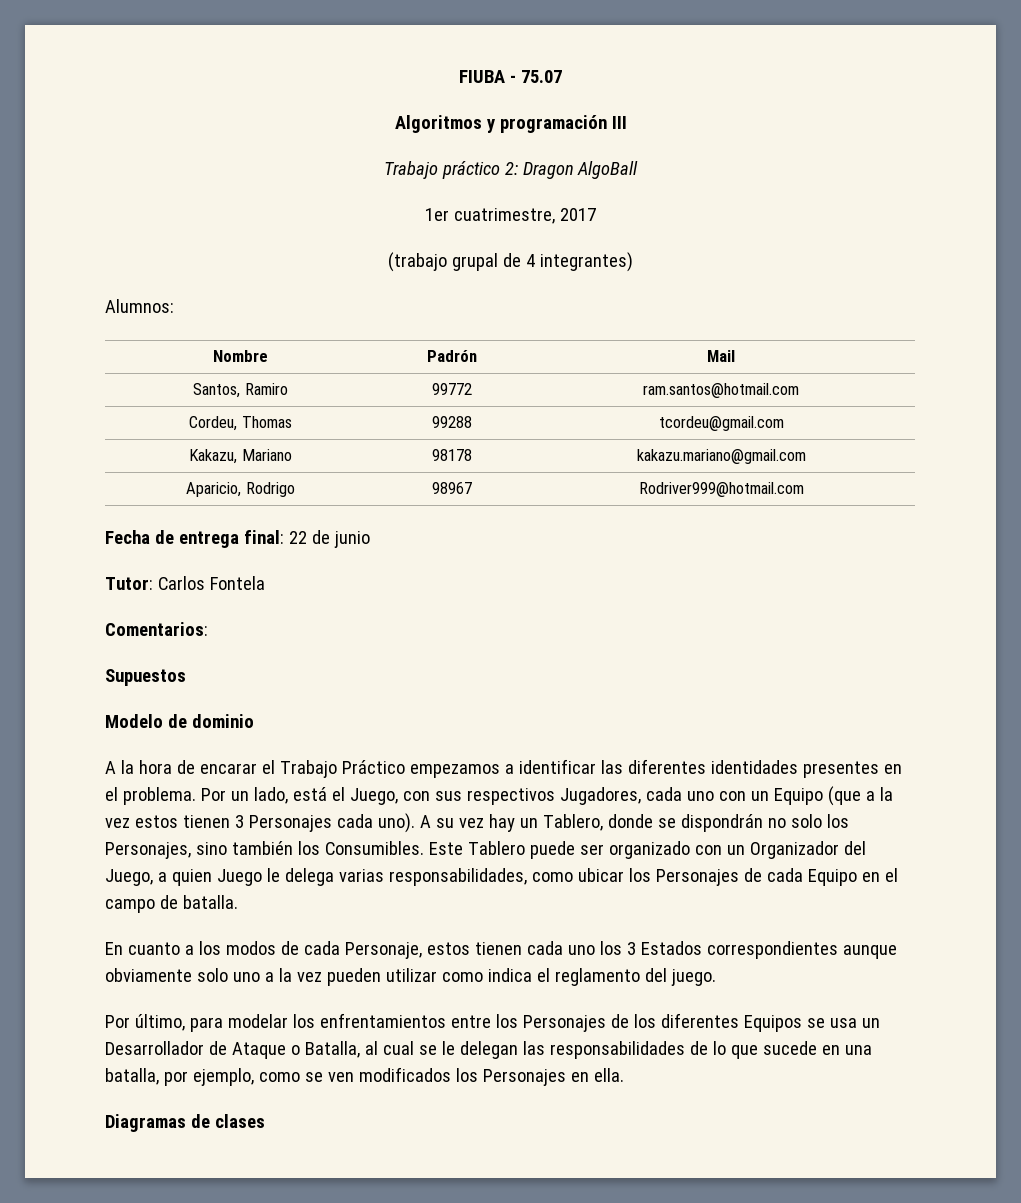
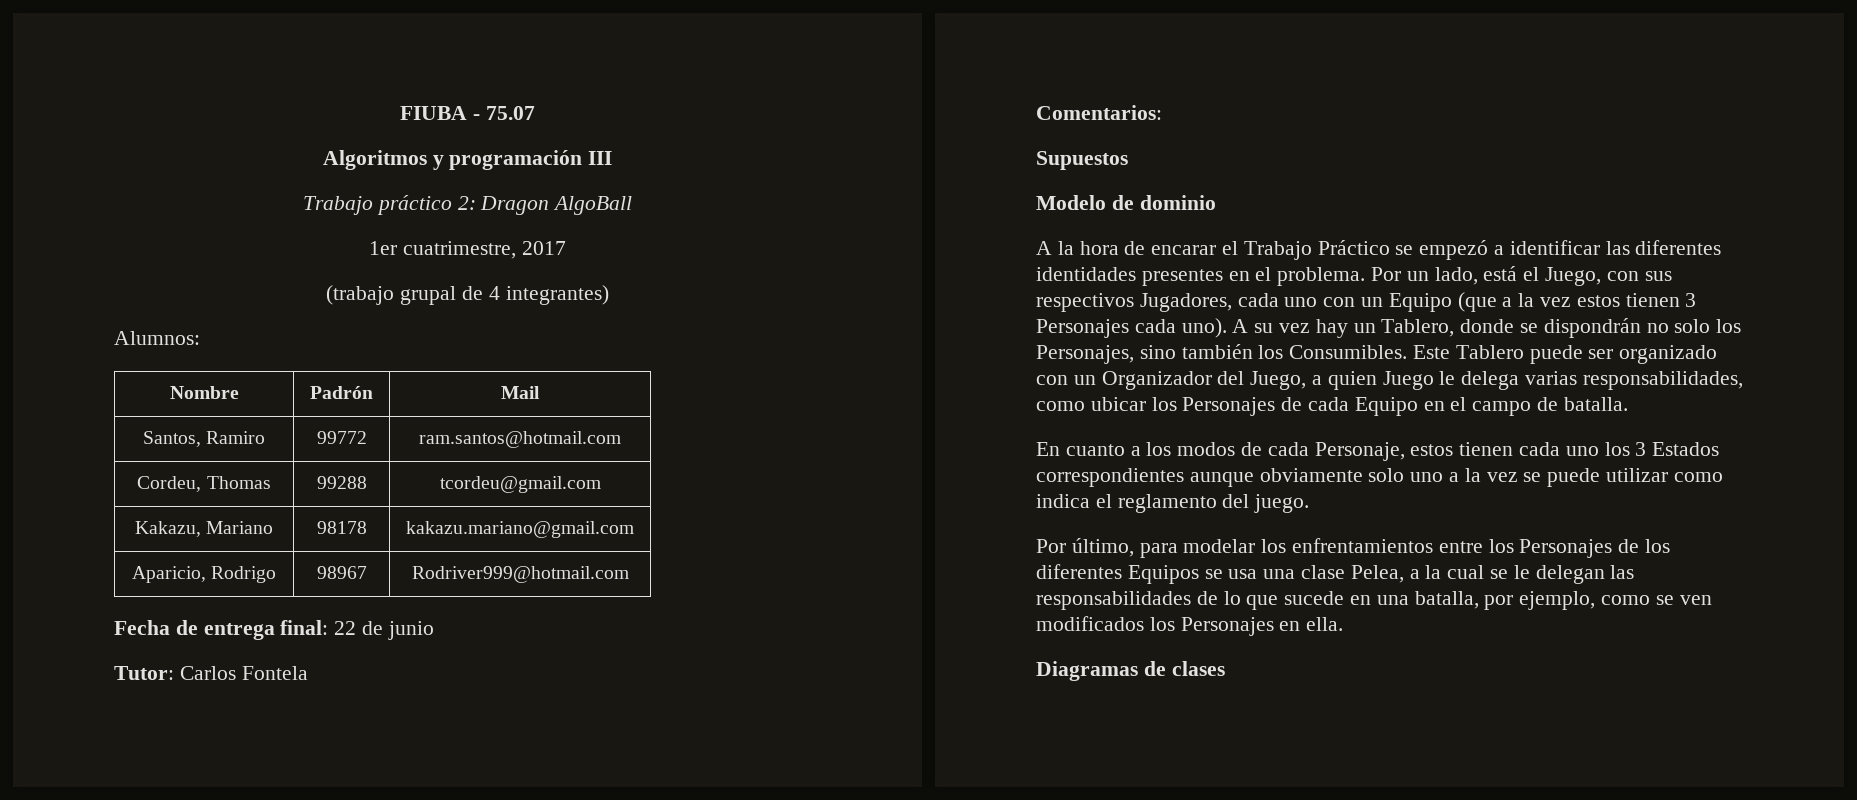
- A la hora de encarar el Trabajo Práctico empezamos a identificar las diferentes identidades presentes en el problema.
+ A la hora de encarar el Trabajo Práctico se empezó a identificar las diferentes identidades presentes en el problema.
- En cuanto a los modos de cada Personaje, estos tienen cada uno los 3 Estados correspondientes aunque obviamente solo uno a la vez pueden utilizar como indica el reglamento del juego.
+ En cuanto a los modos de cada Personaje, estos tienen cada uno los 3 Estados correspondientes aunque obviamente solo uno a la vez se puede utilizar como indica el reglamento del juego.
- Por último, para modelar los enfrentamientos entre los Personajes de los diferentes Equipos se usa un Desarrollador de Ataque o Batalla, al cual se le delegan las responsabilidades de lo que sucede en una batalla, por ejemplo, como se ven modificados los Personajes en ella.
+ Por último, para modelar los enfrentamientos entre los Personajes de los diferentes Equipos se usa una clase Pelea, a la cual se le delegan las responsabilidades de lo que sucede en una batalla, por ejemplo, como se ven modificados los Personajes en ella.

